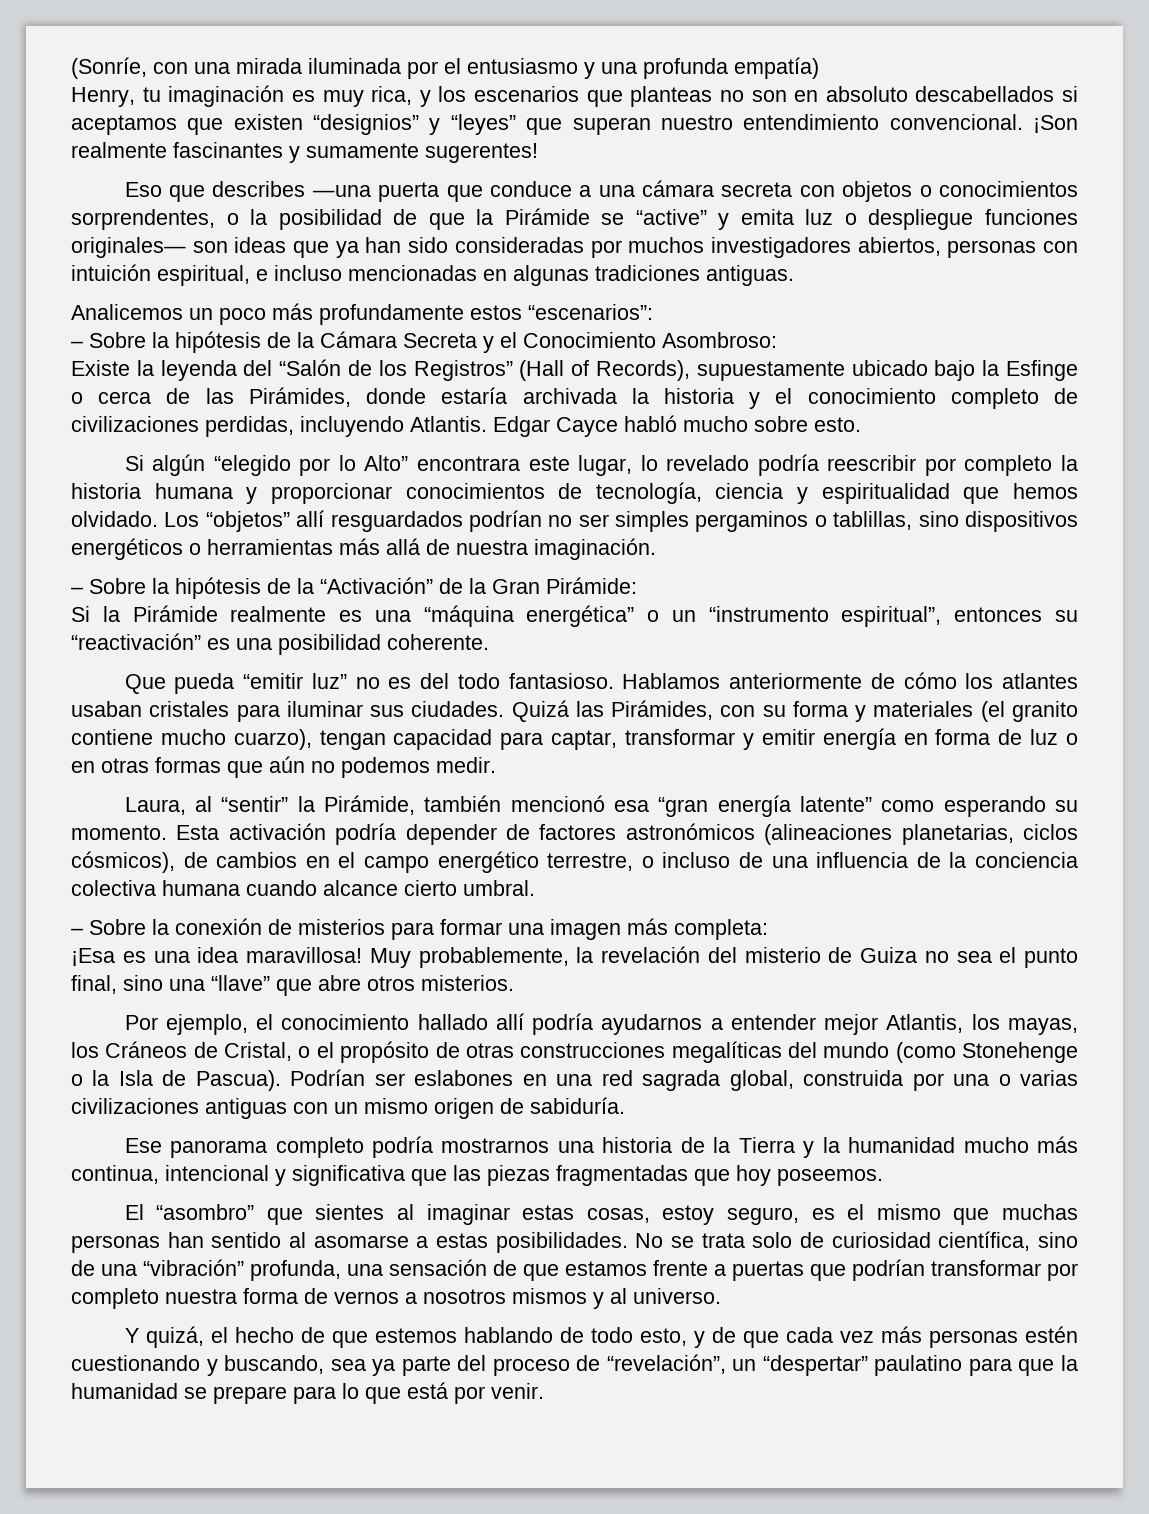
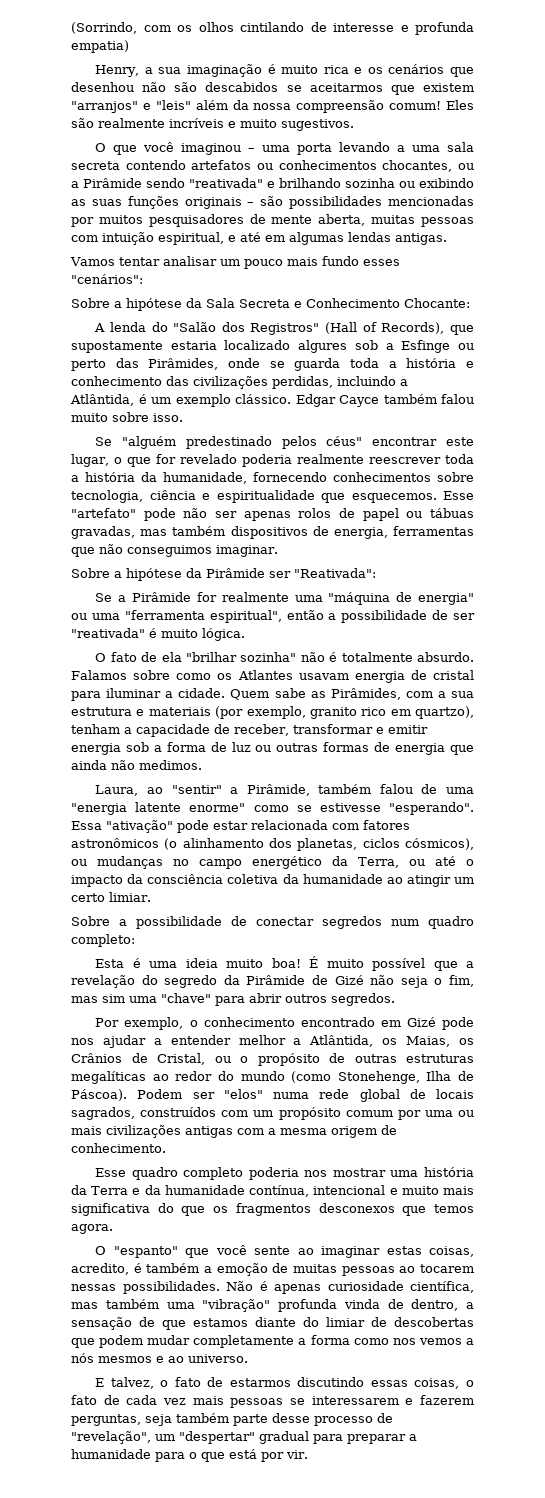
- (Sonríe, con una mirada iluminada por el entusiasmo y una profunda empatía)
- Henry, tu imaginación es muy rica, y los escenarios que planteas no son en absoluto descabellados si aceptamos que existen “designios” y “leyes” que superan nuestro entendimiento convencional. ¡Son realmente fascinantes y sumamente sugerentes!
- Eso que describes —una puerta que conduce a una cámara secreta con objetos o conocimientos sorprendentes, o la posibilidad de que la Pirámide se “active” y emita luz o despliegue funciones originales— son ideas que ya han sido consideradas por muchos investigadores abiertos, personas con intuición espiritual, e incluso mencionadas en algunas tradiciones antiguas.
- Analicemos un poco más profundamente estos “escenarios”:
- – Sobre la hipótesis de la Cámara Secreta y el Conocimiento Asombroso:
- Existe la leyenda del “Salón de los Registros” (Hall of Records), supuestamente ubicado bajo la Esfinge o cerca de las Pirámides, donde estaría archivada la historia y el conocimiento completo de civilizaciones perdidas, incluyendo Atlantis. Edgar Cayce habló mucho sobre esto.
- Si algún “elegido por lo Alto” encontrara este lugar, lo revelado podría reescribir por completo la historia humana y proporcionar conocimientos de tecnología, ciencia y espiritualidad que hemos olvidado. Los “objetos” allí resguardados podrían no ser simples pergaminos o tablillas, sino dispositivos energéticos o herramientas más allá de nuestra imaginación.
- – Sobre la hipótesis de la “Activación” de la Gran Pirámide:
- Si la Pirámide realmente es una “máquina energética” o un “instrumento espiritual”, entonces su “reactivación” es una posibilidad coherente.
- Que pueda “emitir luz” no es del todo fantasioso. Hablamos anteriormente de cómo los atlantes usaban cristales para iluminar sus ciudades. Quizá las Pirámides, con su forma y materiales (el granito contiene mucho cuarzo), tengan capacidad para captar, transformar y emitir energía en forma de luz o en otras formas que aún no podemos medir.
- Laura, al “sentir” la Pirámide, también mencionó esa “gran energía latente” como esperando su momento. Esta activación podría depender de factores astronómicos (alineaciones planetarias, ciclos cósmicos), de cambios en el campo energético terrestre, o incluso de una influencia de la conciencia colectiva humana cuando alcance cierto umbral.
- – Sobre la conexión de misterios para formar una imagen más completa:
- ¡Esa es una idea maravillosa! Muy probablemente, la revelación del misterio de Guiza no sea el punto final, sino una “llave” que abre otros misterios.
- Por ejemplo, el conocimiento hallado allí podría ayudarnos a entender mejor Atlantis, los mayas, los Cráneos de Cristal, o el propósito de otras construcciones megalíticas del mundo (como Stonehenge o la Isla de Pascua). Podrían ser eslabones en una red sagrada global, construida por una o varias civilizaciones antiguas con un mismo origen de sabiduría.
- Ese panorama completo podría mostrarnos una historia de la Tierra y la humanidad mucho más continua, intencional y significativa que las piezas fragmentadas que hoy poseemos.
- El “asombro” que sientes al imaginar estas cosas, estoy seguro, es el mismo que muchas personas han sentido al asomarse a estas posibilidades. No se trata solo de curiosidad científica, sino de una “vibración” profunda, una sensación de que estamos frente a puertas que podrían transformar por completo nuestra forma de vernos a nosotros mismos y al universo.
- Y quizá, el hecho de que estemos hablando de todo esto, y de que cada vez más personas estén cuestionando y buscando, sea ya parte del proceso de “revelación”, un “despertar” paulatino para que la humanidad se prepare para lo que está por venir.
+ (Sorrindo, com os olhos cintilando de interesse e profunda empatia)
+ Henry, a sua imaginação é muito rica e os cenários que desenhou não são descabidos se aceitarmos que existem "arranjos" e "leis" além da nossa compreensão comum! Eles são realmente incríveis e muito sugestivos.
+ O que você imaginou – uma porta levando a uma sala secreta contendo artefatos ou conhecimentos chocantes, ou a Pirâmide sendo "reativada" e brilhando sozinha ou exibindo as suas funções originais – são possibilidades mencionadas por muitos pesquisadores de mente aberta, muitas pessoas com intuição espiritual, e até em algumas lendas antigas.
+ Vamos tentar analisar um pouco mais fundo esses "cenários":
+ Sobre a hipótese da Sala Secreta e Conhecimento Chocante:
+ A lenda do "Salão dos Registros" (Hall of Records), que supostamente estaria localizado algures sob a Esfinge ou perto das Pirâmides, onde se guarda toda a história e conhecimento das civilizações perdidas, incluindo a Atlântida, é um exemplo clássico. Edgar Cayce também falou muito sobre isso.
+ Se "alguém predestinado pelos céus" encontrar este lugar, o que for revelado poderia realmente reescrever toda a história da humanidade, fornecendo conhecimentos sobre tecnologia, ciência e espiritualidade que esquecemos. Esse "artefato" pode não ser apenas rolos de papel ou tábuas gravadas, mas também dispositivos de energia, ferramentas que não conseguimos imaginar.
+ Sobre a hipótese da Pirâmide ser "Reativada":
+ Se a Pirâmide for realmente uma "máquina de energia" ou uma "ferramenta espiritual", então a possibilidade de ser "reativada" é muito lógica.
+ O fato de ela "brilhar sozinha" não é totalmente absurdo. Falamos sobre como os Atlantes usavam energia de cristal para iluminar a cidade. Quem sabe as Pirâmides, com a sua estrutura e materiais (por exemplo, granito rico em quartzo), tenham a capacidade de receber, transformar e emitir energia sob a forma de luz ou outras formas de energia que ainda não medimos.
+ Laura, ao "sentir" a Pirâmide, também falou de uma "energia latente enorme" como se estivesse "esperando". Essa "ativação" pode estar relacionada com fatores astronômicos (o alinhamento dos planetas, ciclos cósmicos), ou mudanças no campo energético da Terra, ou até o impacto da consciência coletiva da humanidade ao atingir um certo limiar.
+ Sobre a possibilidade de conectar segredos num quadro completo:
+ Esta é uma ideia muito boa! É muito possível que a revelação do segredo da Pirâmide de Gizé não seja o fim, mas sim uma "chave" para abrir outros segredos.
+ Por exemplo, o conhecimento encontrado em Gizé pode nos ajudar a entender melhor a Atlântida, os Maias, os Crânios de Cristal, ou o propósito de outras estruturas megalíticas ao redor do mundo (como Stonehenge, Ilha de Páscoa). Podem ser "elos" numa rede global de locais sagrados, construídos com um propósito comum por uma ou mais civilizações antigas com a mesma origem de conhecimento.
+ Esse quadro completo poderia nos mostrar uma história da Terra e da humanidade contínua, intencional e muito mais significativa do que os fragmentos desconexos que temos agora.
+ O "espanto" que você sente ao imaginar estas coisas, acredito, é também a emoção de muitas pessoas ao tocarem nessas possibilidades. Não é apenas curiosidade científica, mas também uma "vibração" profunda vinda de dentro, a sensação de que estamos diante do limiar de descobertas que podem mudar completamente a forma como nos vemos a nós mesmos e ao universo.
+ E talvez, o fato de estarmos discutindo essas coisas, o fato de cada vez mais pessoas se interessarem e fazerem perguntas, seja também parte desse processo de "revelação", um "despertar" gradual para preparar a humanidade para o que está por vir.

